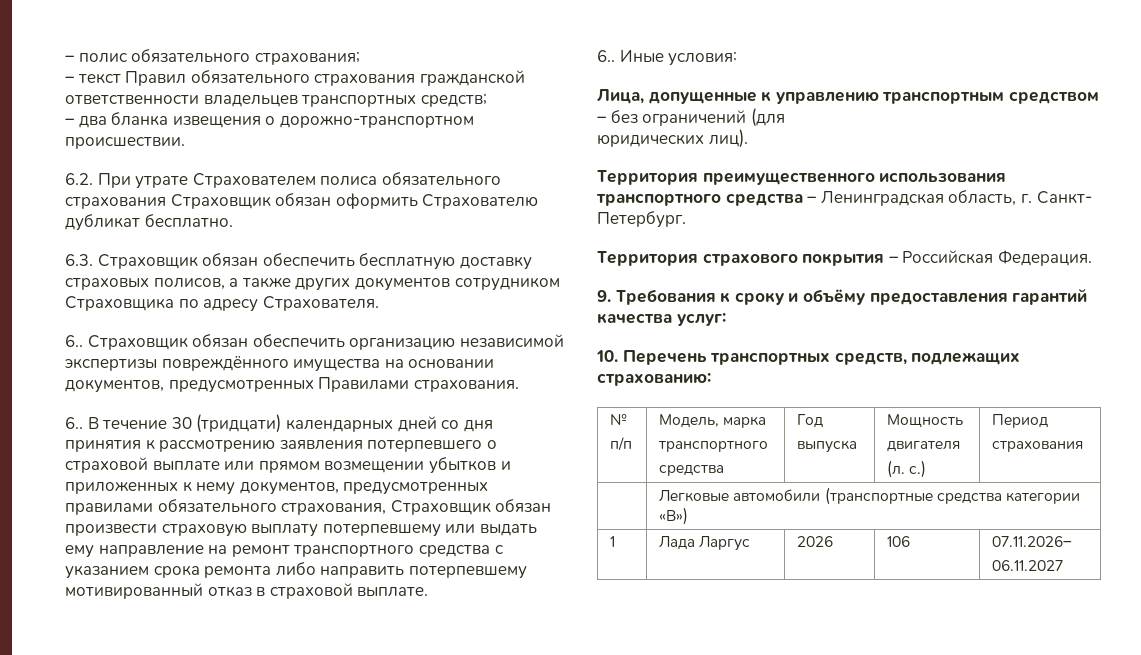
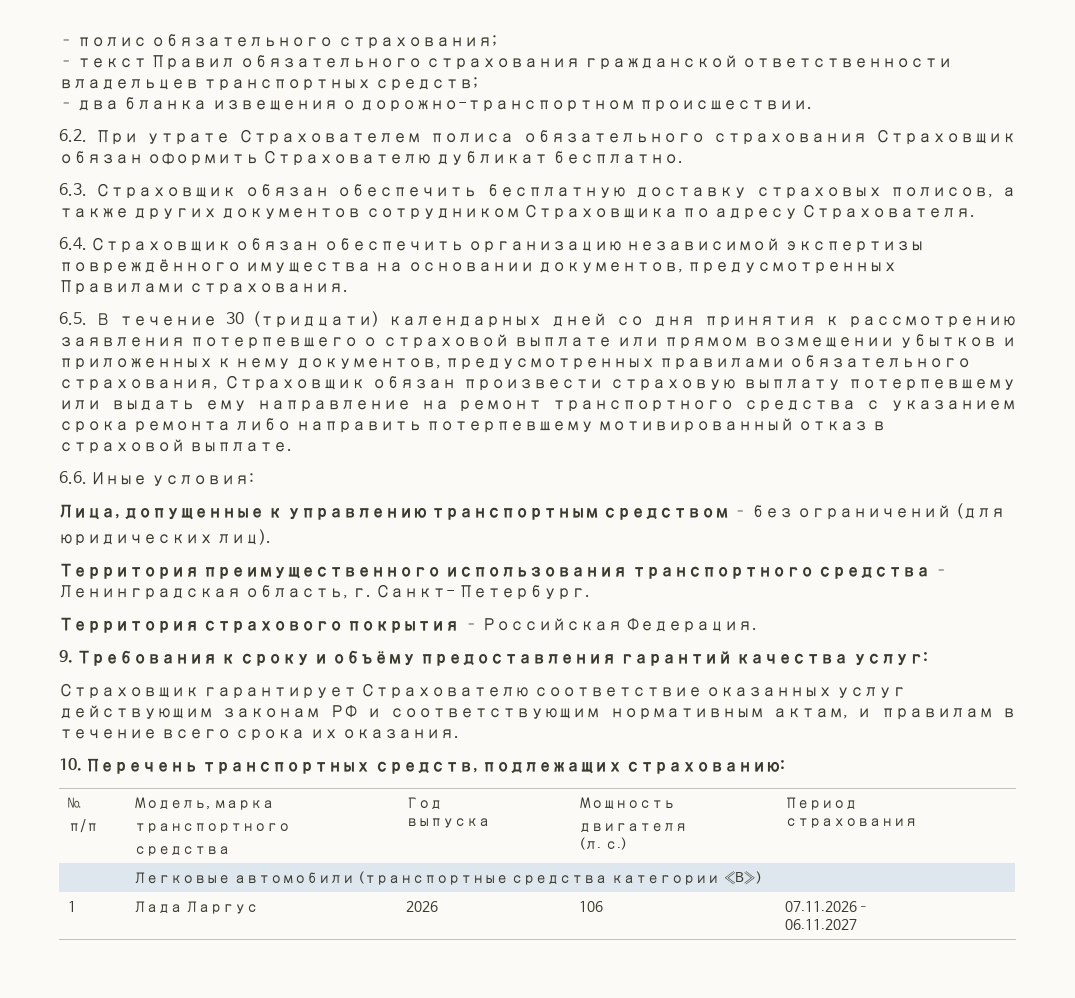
- 6.. Страховщик обязан обеспечить организацию независимой экспертизы повреждённого имущества на основании документов, предусмотренных Правилами страхования.
+ 6.4. Страховщик обязан обеспечить организацию независимой экспертизы повреждённого имущества на основании документов, предусмотренных Правилами страхования.
- 6.. В течение 30 (тридцати) календарных дней со дня принятия к рассмотрению заявления потерпевшего о страховой выплате или прямом возмещении убытков и приложенных к нему документов, предусмотренных правилами обязательного страхования, Страховщик обязан произвести страховую выплату потерпевшему или выдать ему направление на ремонт транспортного средства с указанием срока ремонта либо направить потерпевшему мотивированный отказ в страховой выплате.
+ 6.5. В течение 30 (тридцати) календарных дней со дня принятия к рассмотрению заявления потерпевшего о страховой выплате или прямом возмещении убытков и приложенных к нему документов, предусмотренных правилами обязательного страхования, Страховщик обязан произвести страховую выплату потерпевшему или выдать ему направление на ремонт транспортного средства с указанием срока ремонта либо направить потерпевшему мотивированный отказ в страховой выплате.
- 6.. Иные условия:
+ 6.6. Иные условия:
+ Страховщик гарантирует Страхователю соответствие оказанных услуг действующим законам РФ и соответствующим нормативным актам, и правилам в течение всего срока их оказания.

